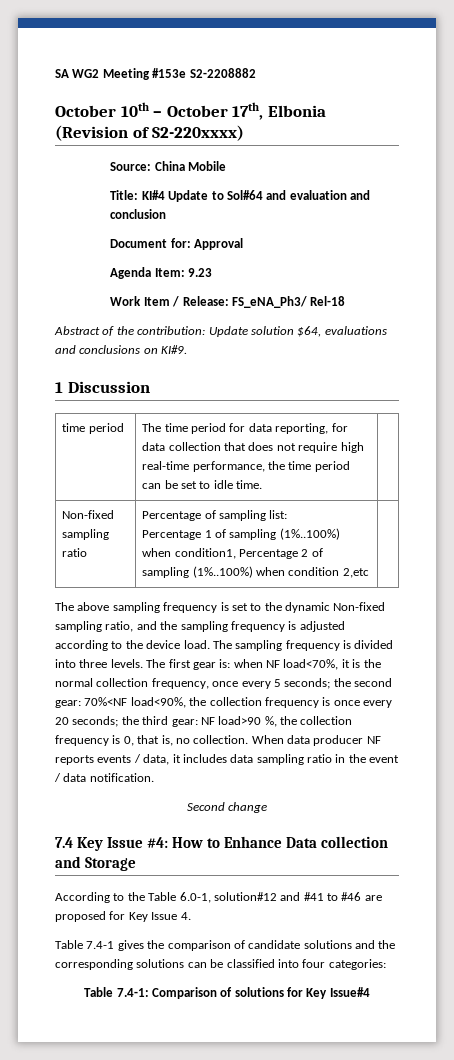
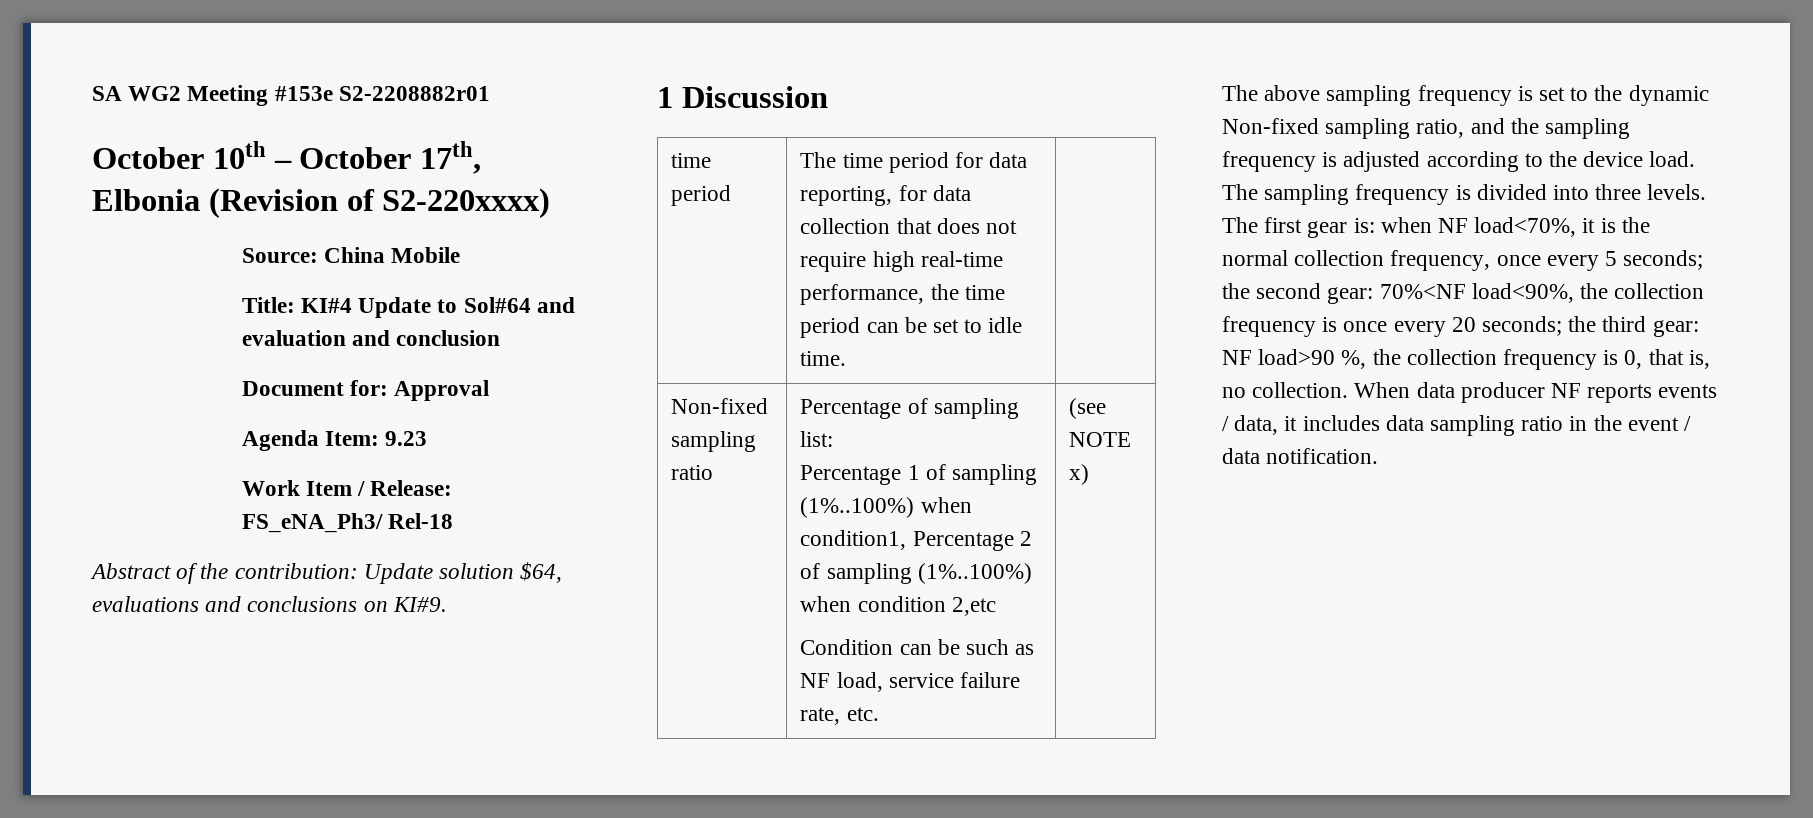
- SA WG2 Meeting #153e S2-2208882
+ SA WG2 Meeting #153e S2-2208882r01
  Non-fixed sampling ratio | Percentage of sampling list:
- Percentage 1 of sampling (1%..100%) when condition1, Percentage 2 of sampling (1%..100%) when condition 2,etc |
+ Percentage 1 of sampling (1%..100%) when condition1, Percentage 2 of sampling (1%..100%) when condition 2,etc
+ Condition can be such as NF load, service failure rate, etc. | (see NOTE x)
- Second change
- 7.4 Key Issue #4: How to Enhance Data collection and Storage
- According to the Table 6.0-1, solution#12 and #41 to #46 are proposed for Key Issue 4.
- Table 7.4-1 gives the comparison of candidate solutions and the corresponding solutions can be classified into four categories:
- Table 7.4-1: Comparison of solutions for Key Issue#4

